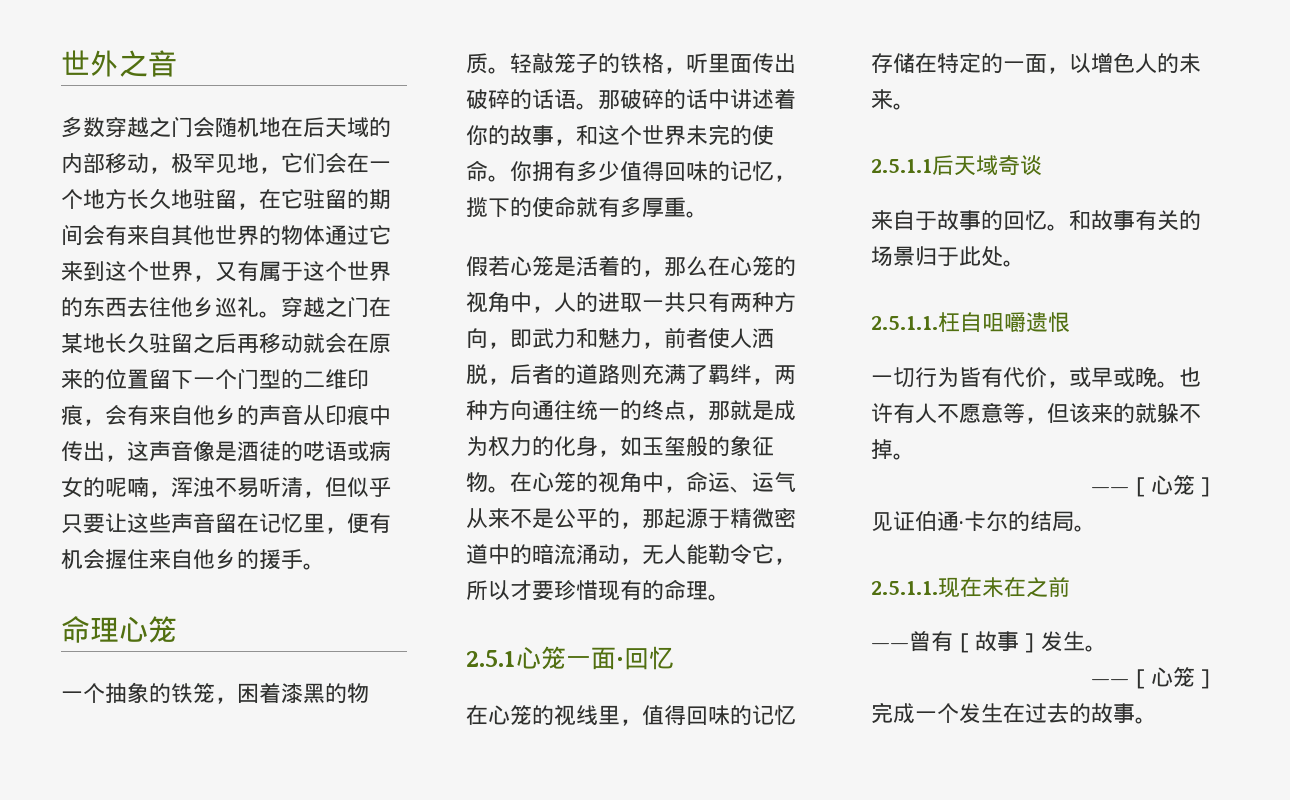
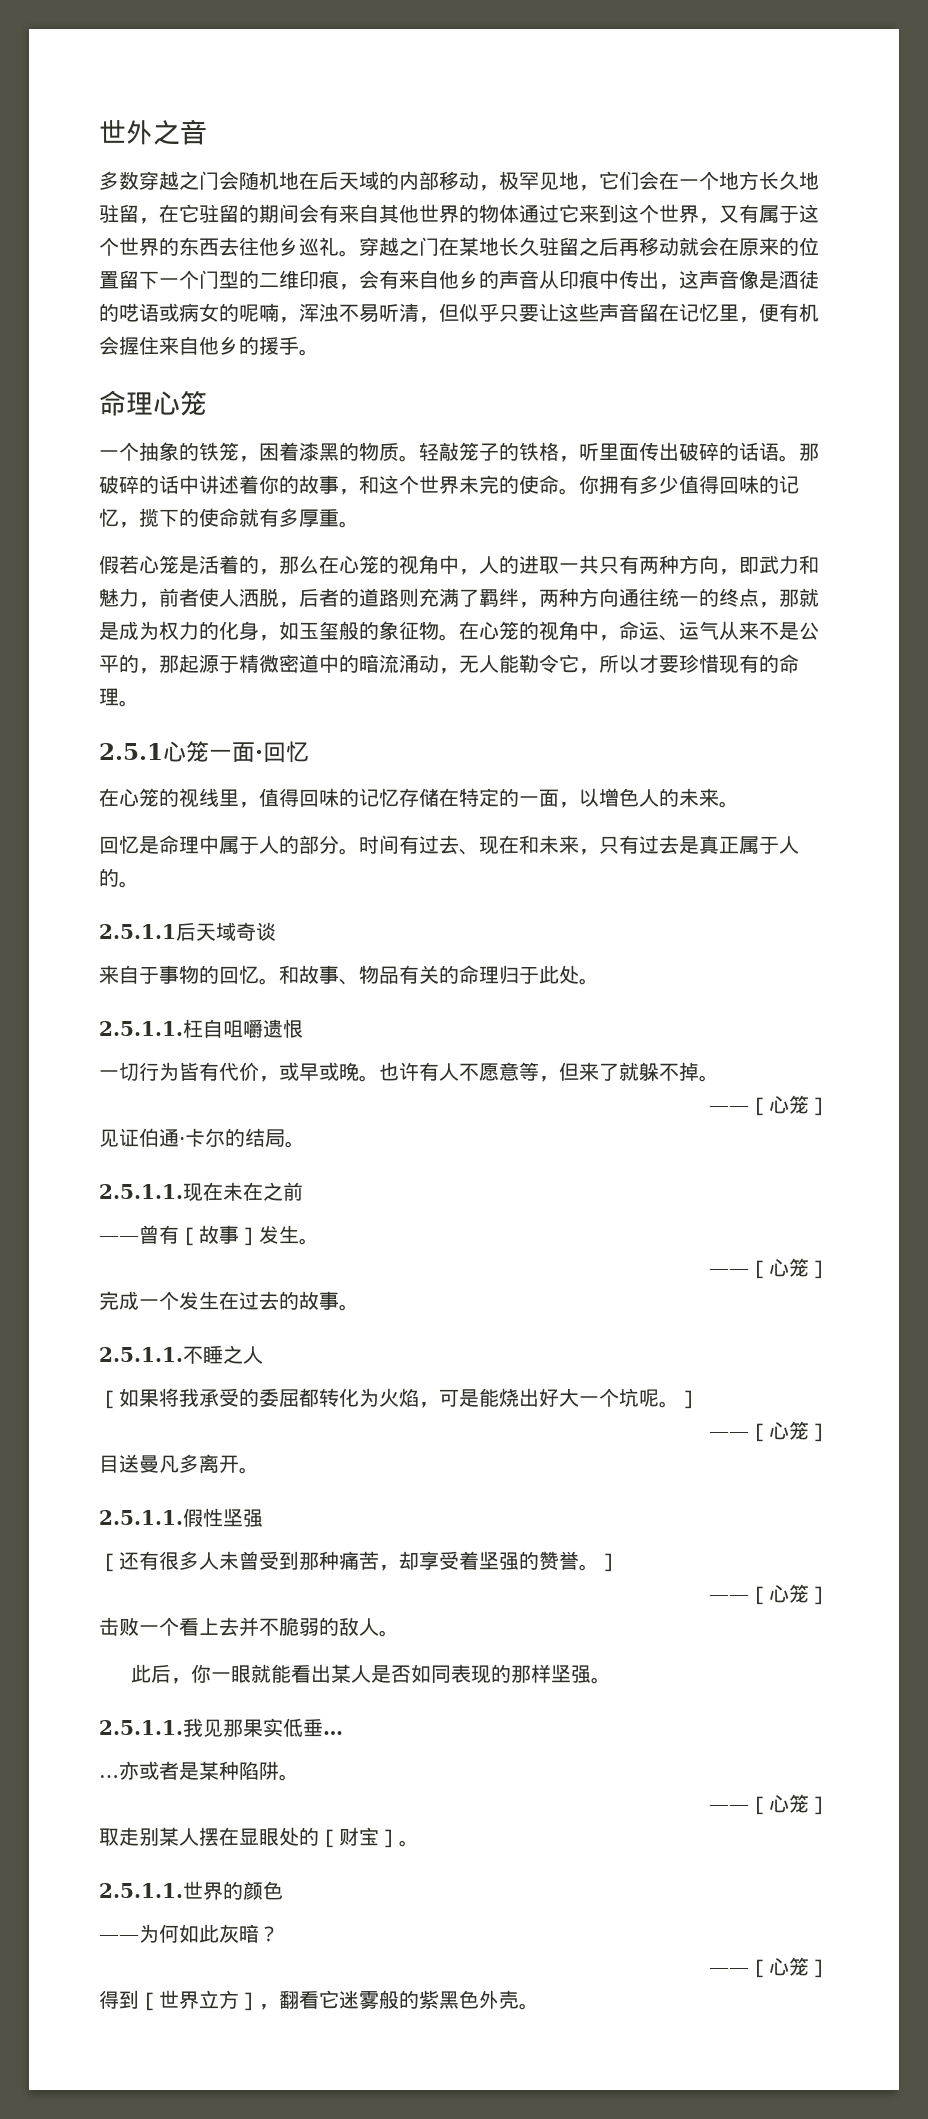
+ 回忆是命理中属于人的部分。时间有过去、现在和未来，只有过去是真正属于人的。
- 来自于故事的回忆。
+ 来自于事物的回忆。
- 和故事有关的场景归于此处。
+ 和故事、物品有关的命理归于此处。
- 也许有人不愿意等，但该来的就躲不掉。
+ 也许有人不愿意等，但来了就躲不掉。
+ 2.5.1.1.不睡之人
+ ［如果将我承受的委屈都转化为火焰，可是能烧出好大一个坑呢。］
+ ——［心笼］
+ 目送曼凡多离开。
+ 2.5.1.1.假性坚强
+ ［还有很多人未曾受到那种痛苦，却享受着坚强的赞誉。］
+ ——［心笼］
+ 击败一个看上去并不脆弱的敌人。
+ 此后，你一眼就能看出某人是否如同表现的那样坚强。
+ 2.5.1.1.我见那果实低垂…
+ …亦或者是某种陷阱。
+ ——［心笼］
+ 取走别某人摆在显眼处的［财宝］。
+ 2.5.1.1.世界的颜色
+ ——为何如此灰暗？
+ ——［心笼］
+ 得到［世界立方］，翻看它迷雾般的紫黑色外壳。

